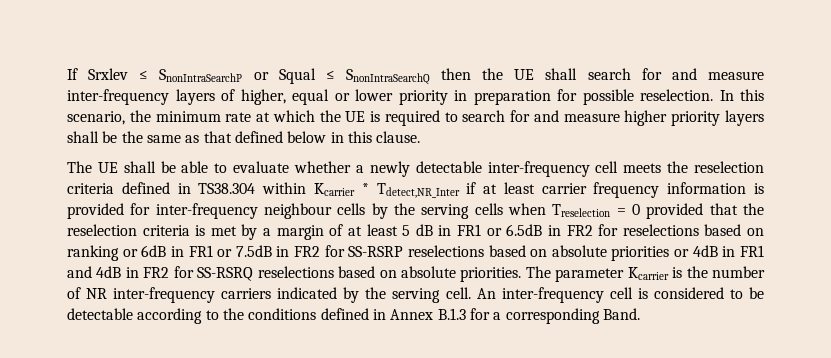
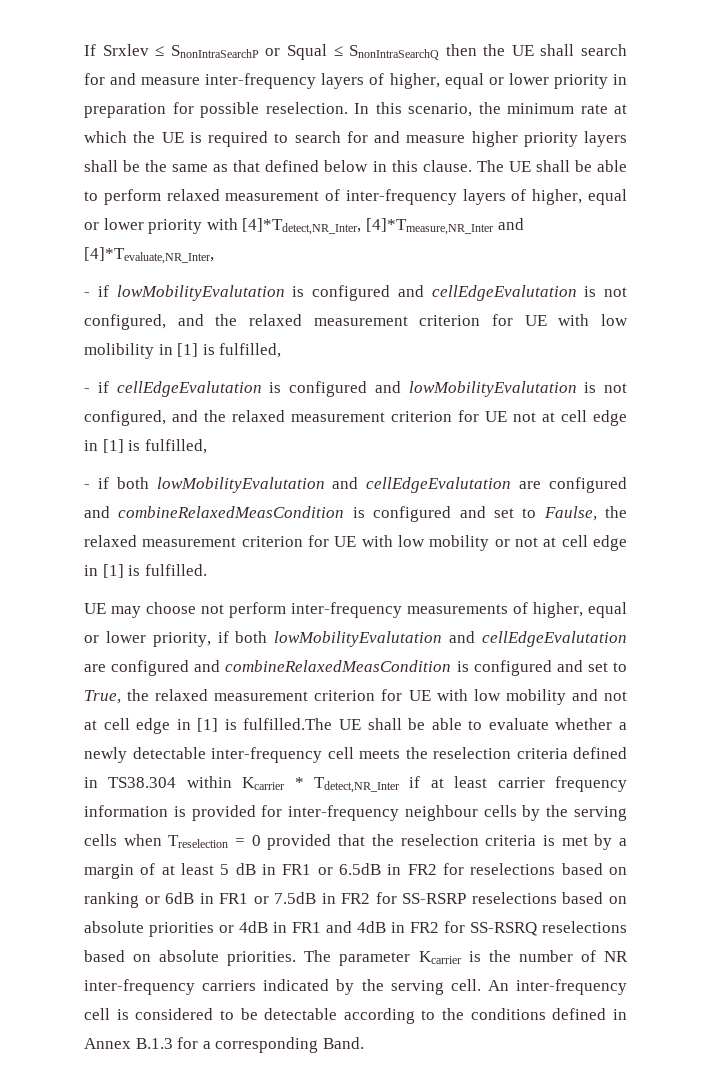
- In this scenario, the minimum rate at which the UE is required to search for and measure higher priority layers shall be the same as that defined below in this clause.
- The UE shall be able to evaluate whether a newly detectable inter-frequency cell meets the reselection criteria defined in TS38.304 within Kcarrier * Tdetect,NR_Inter if at least carrier frequency information is provided for inter-frequency neighbour cells by the serving cells when Treselection = 0 provided that the reselection criteria is met by a margin of at least 5 dB in FR1 or 6.5dB in FR2 for reselections based on ranking or 6dB in FR1 or 7.5dB in FR2 for SS-RSRP reselections based on absolute priorities or 4dB in FR1 and 4dB in FR2 for SS-RSRQ reselections based on absolute priorities.
+ In this scenario, the minimum rate at which the UE is required to search for and measure higher priority layers shall be the same as that defined below in this clause. The UE shall be able to perform relaxed measurement of inter-frequency layers of higher, equal or lower priority with [4]*Tdetect,NR_Inter, [4]*Tmeasure,NR_Inter and [4]*Tevaluate,NR_Inter,
+ - if lowMobilityEvalutation is configured and cellEdgeEvalutation is not configured, and the relaxed measurement criterion for UE with low molibility in [1] is fulfilled,
+ - if cellEdgeEvalutation is configured and lowMobilityEvalutation is not configured, and the relaxed measurement criterion for UE not at cell edge in [1] is fulfilled,
+ - if both lowMobilityEvalutation and cellEdgeEvalutation are configured and combineRelaxedMeasCondition is configured and set to Faulse, the relaxed measurement criterion for UE with low mobility or not at cell edge in [1] is fulfilled.
+ UE may choose not perform inter-frequency measurements of higher, equal or lower priority, if both lowMobilityEvalutation and cellEdgeEvalutation are configured and combineRelaxedMeasCondition is configured and set to True, the relaxed measurement criterion for UE with low mobility and not at cell edge in [1] is fulfilled.The UE shall be able to evaluate whether a newly detectable inter-frequency cell meets the reselection criteria defined in TS38.304 within Kcarrier * Tdetect,NR_Inter if at least carrier frequency information is provided for inter-frequency neighbour cells by the serving cells when Treselection = 0 provided that the reselection criteria is met by a margin of at least 5 dB in FR1 or 6.5dB in FR2 for reselections based on ranking or 6dB in FR1 or 7.5dB in FR2 for SS-RSRP reselections based on absolute priorities or 4dB in FR1 and 4dB in FR2 for SS-RSRQ reselections based on absolute priorities.

